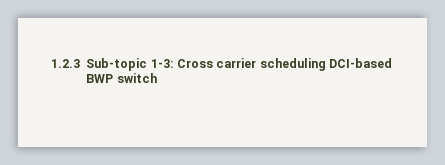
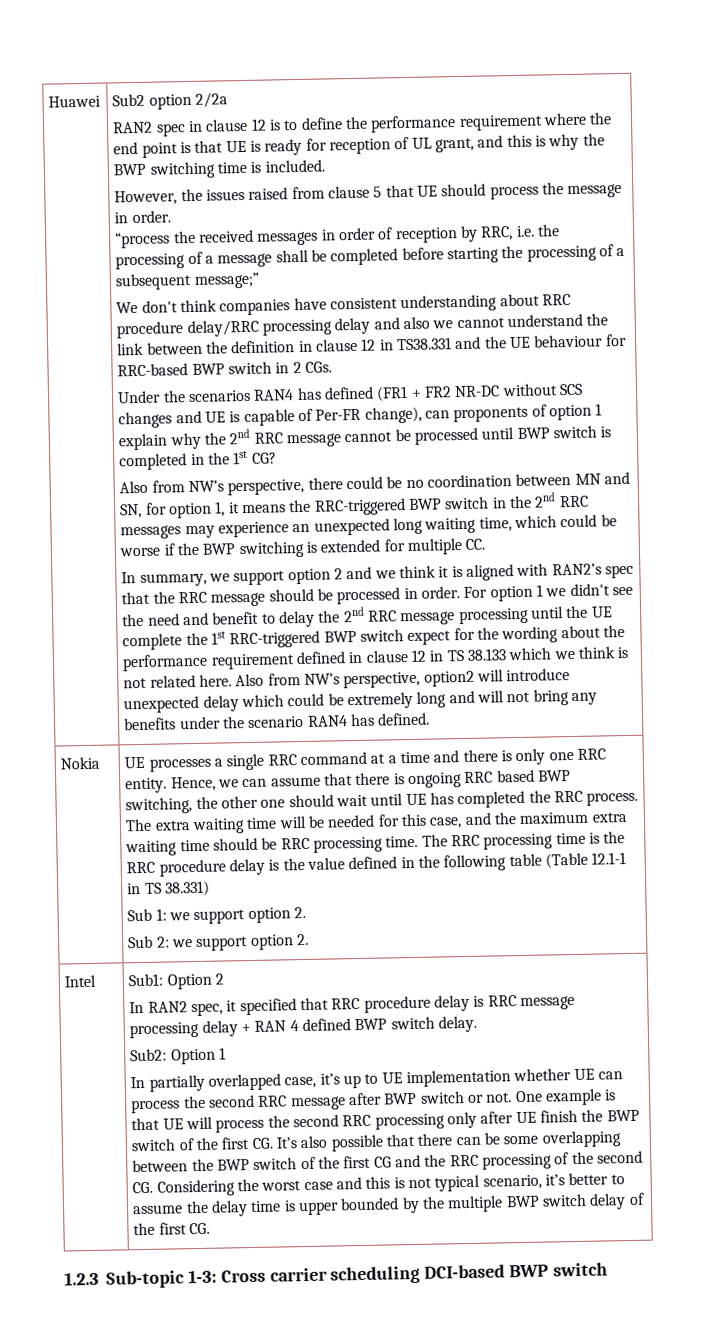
+ Huawei | Sub2 option 2/2a
+ RAN2 spec in clause 12 is to define the performance requirement where the end point is that UE is ready for reception of UL grant, and this is why the BWP switching time is included.
+ However, the issues raised from clause 5 that UE should process the message in order.
+ “process the received messages in order of reception by RRC, i.e. the processing of a message shall be completed before starting the processing of a subsequent message;”
+ We don't think companies have consistent understanding about RRC procedure delay/RRC processing delay and also we cannot understand the link between the definition in clause 12 in TS38.331 and the UE behaviour for RRC-based BWP switch in 2 CGs.
+ Under the scenarios RAN4 has defined (FR1 + FR2 NR-DC without SCS changes and UE is capable of Per-FR change), can proponents of option 1 explain why the 2nd RRC message cannot be processed until BWP switch is completed in the 1st CG?
+ Also from NW’s perspective, there could be no coordination between MN and SN, for option 1, it means the RRC-triggered BWP switch in the 2nd RRC messages may experience an unexpected long waiting time, which could be worse if the BWP switching is extended for multiple CC.
+ In summary, we support option 2 and we think it is aligned with RAN2’s spec that the RRC message should be processed in order. For option 1 we didn't see the need and benefit to delay the 2nd RRC message processing until the UE complete the 1st RRC-triggered BWP switch expect for the wording about the performance requirement defined in clause 12 in TS 38.133 which we think is not related here. Also from NW’s perspective, option2 will introduce unexpected delay which could be extremely long and will not bring any benefits under the scenario RAN4 has defined.
+ Nokia | UE processes a single RRC command at a time and there is only one RRC entity. Hence, we can assume that there is ongoing RRC based BWP switching, the other one should wait until UE has completed the RRC process. The extra waiting time will be needed for this case, and the maximum extra waiting time should be RRC processing time. The RRC processing time is the RRC procedure delay is the value defined in the following table (Table 12.1-1 in TS 38.331)
+ Sub 1: we support option 2.
+ Sub 2: we support option 2.
+ Intel | Sub1: Option 2
+ In RAN2 spec, it specified that RRC procedure delay is RRC message processing delay + RAN 4 defined BWP switch delay.
+ Sub2: Option 1
+ In partially overlapped case, it’s up to UE implementation whether UE can process the second RRC message after BWP switch or not. One example is that UE will process the second RRC processing only after UE finish the BWP switch of the first CG. It’s also possible that there can be some overlapping between the BWP switch of the first CG and the RRC processing of the second CG. Considering the worst case and this is not typical scenario, it’s better to assume the delay time is upper bounded by the multiple BWP switch delay of the first CG.

